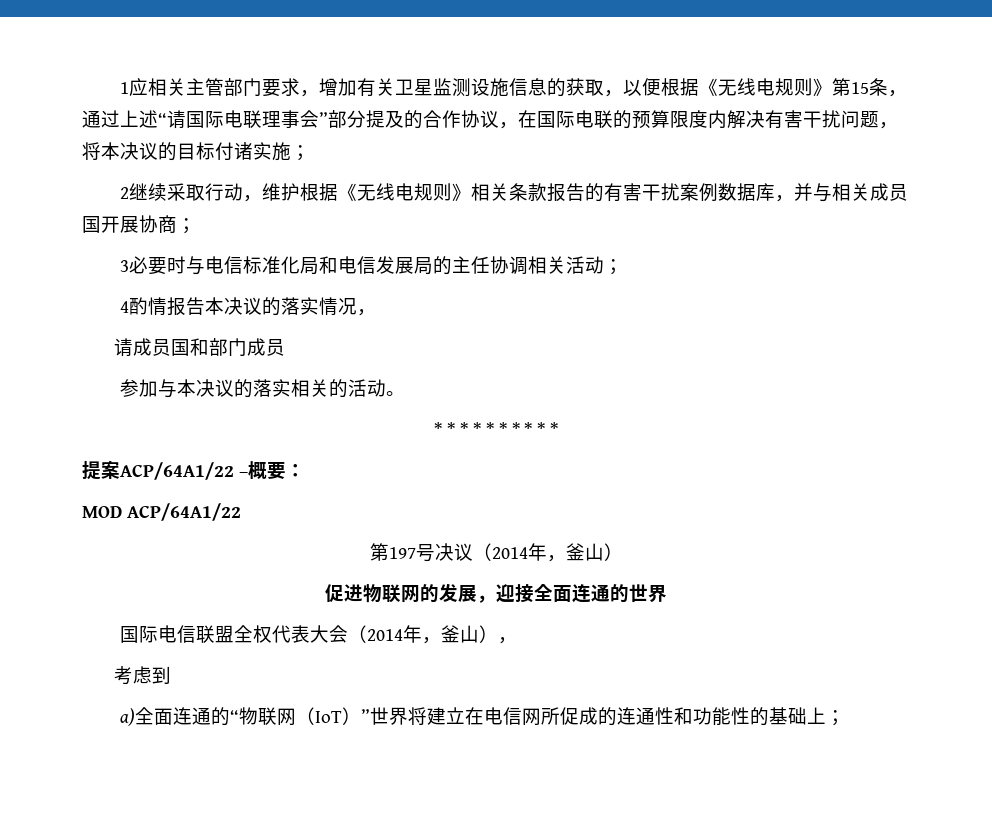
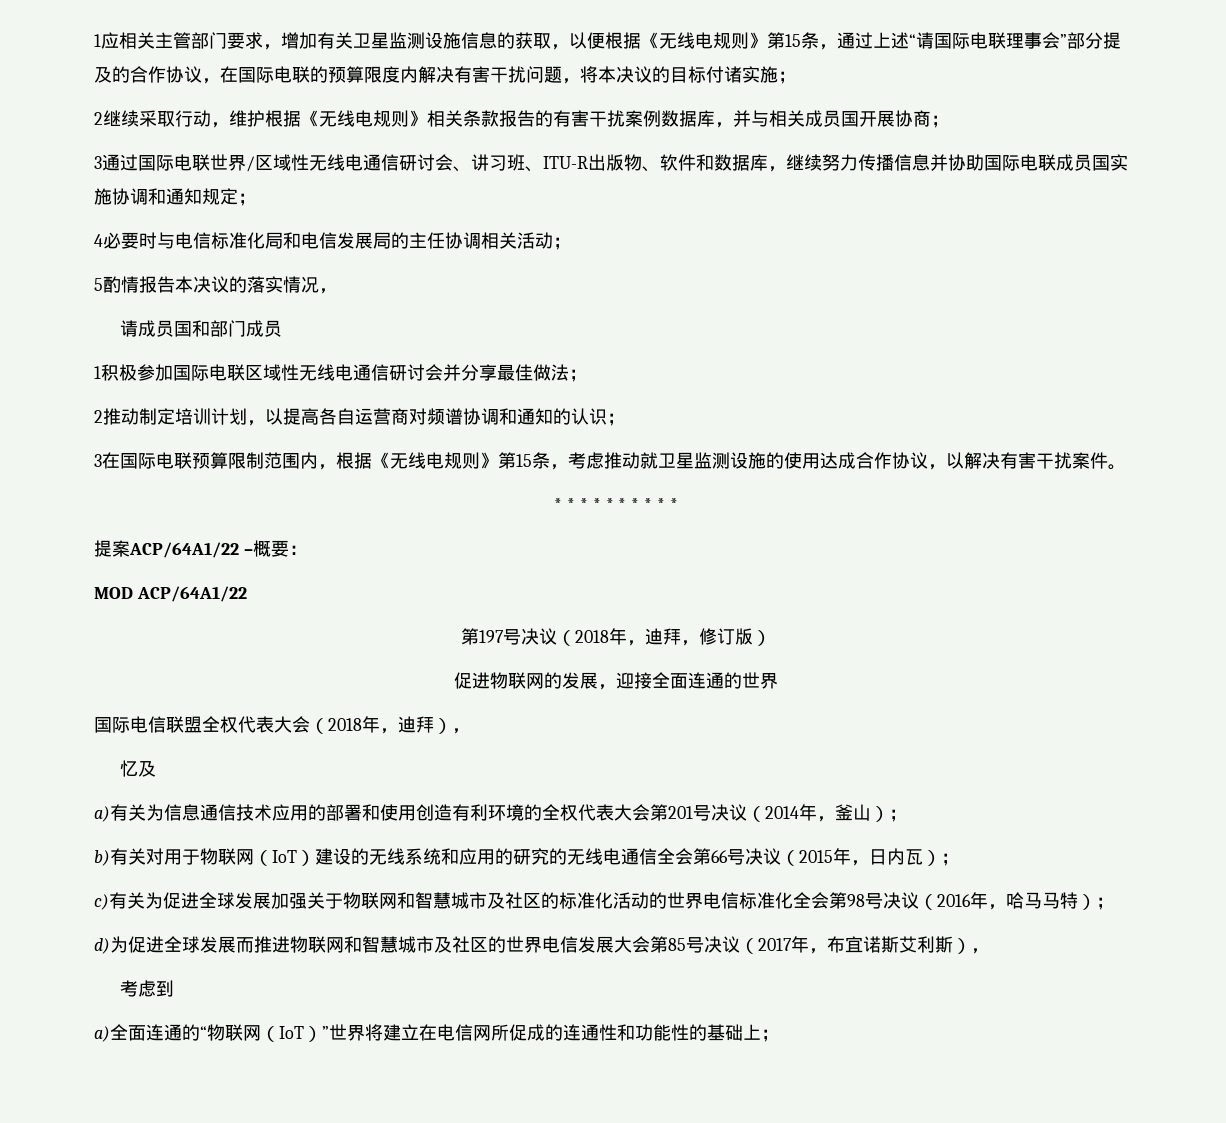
- 3必要时与电信标准化局和电信发展局的主任协调相关活动；
+ 3通过国际电联世界/区域性无线电通信研讨会、讲习班、ITU-R出版物、软件和数据库，继续努力传播信息并协助国际电联成员国实施协调和通知规定；
+ 4必要时与电信标准化局和电信发展局的主任协调相关活动；
- 4酌情报告本决议的落实情况，
+ 5酌情报告本决议的落实情况，
- 参加与本决议的落实相关的活动。
+ 1积极参加国际电联区域性无线电通信研讨会并分享最佳做法；
+ 2推动制定培训计划，以提高各自运营商对频谱协调和通知的认识；
+ 3在国际电联预算限制范围内，根据《无线电规则》第15条，考虑推动就卫星监测设施的使用达成合作协议，以解决有害干扰案件。
- 第197号决议（2014年，釜山）
+ 第197号决议（2018年，迪拜，修订版）
- 国际电信联盟全权代表大会（2014年，釜山），
+ 国际电信联盟全权代表大会（2018年，迪拜），
+ 忆及
+ a)有关为信息通信技术应用的部署和使用创造有利环境的全权代表大会第201号决议（2014年，釜山）；
+ b)有关对用于物联网（IoT）建设的无线系统和应用的研究的无线电通信全会第66号决议（2015年，日内瓦）；
+ c)有关为促进全球发展加强关于物联网和智慧城市及社区的标准化活动的世界电信标准化全会第98号决议（2016年，哈马马特）；
+ d)为促进全球发展而推进物联网和智慧城市及社区的世界电信发展大会第85号决议（2017年，布宜诺斯艾利斯），

